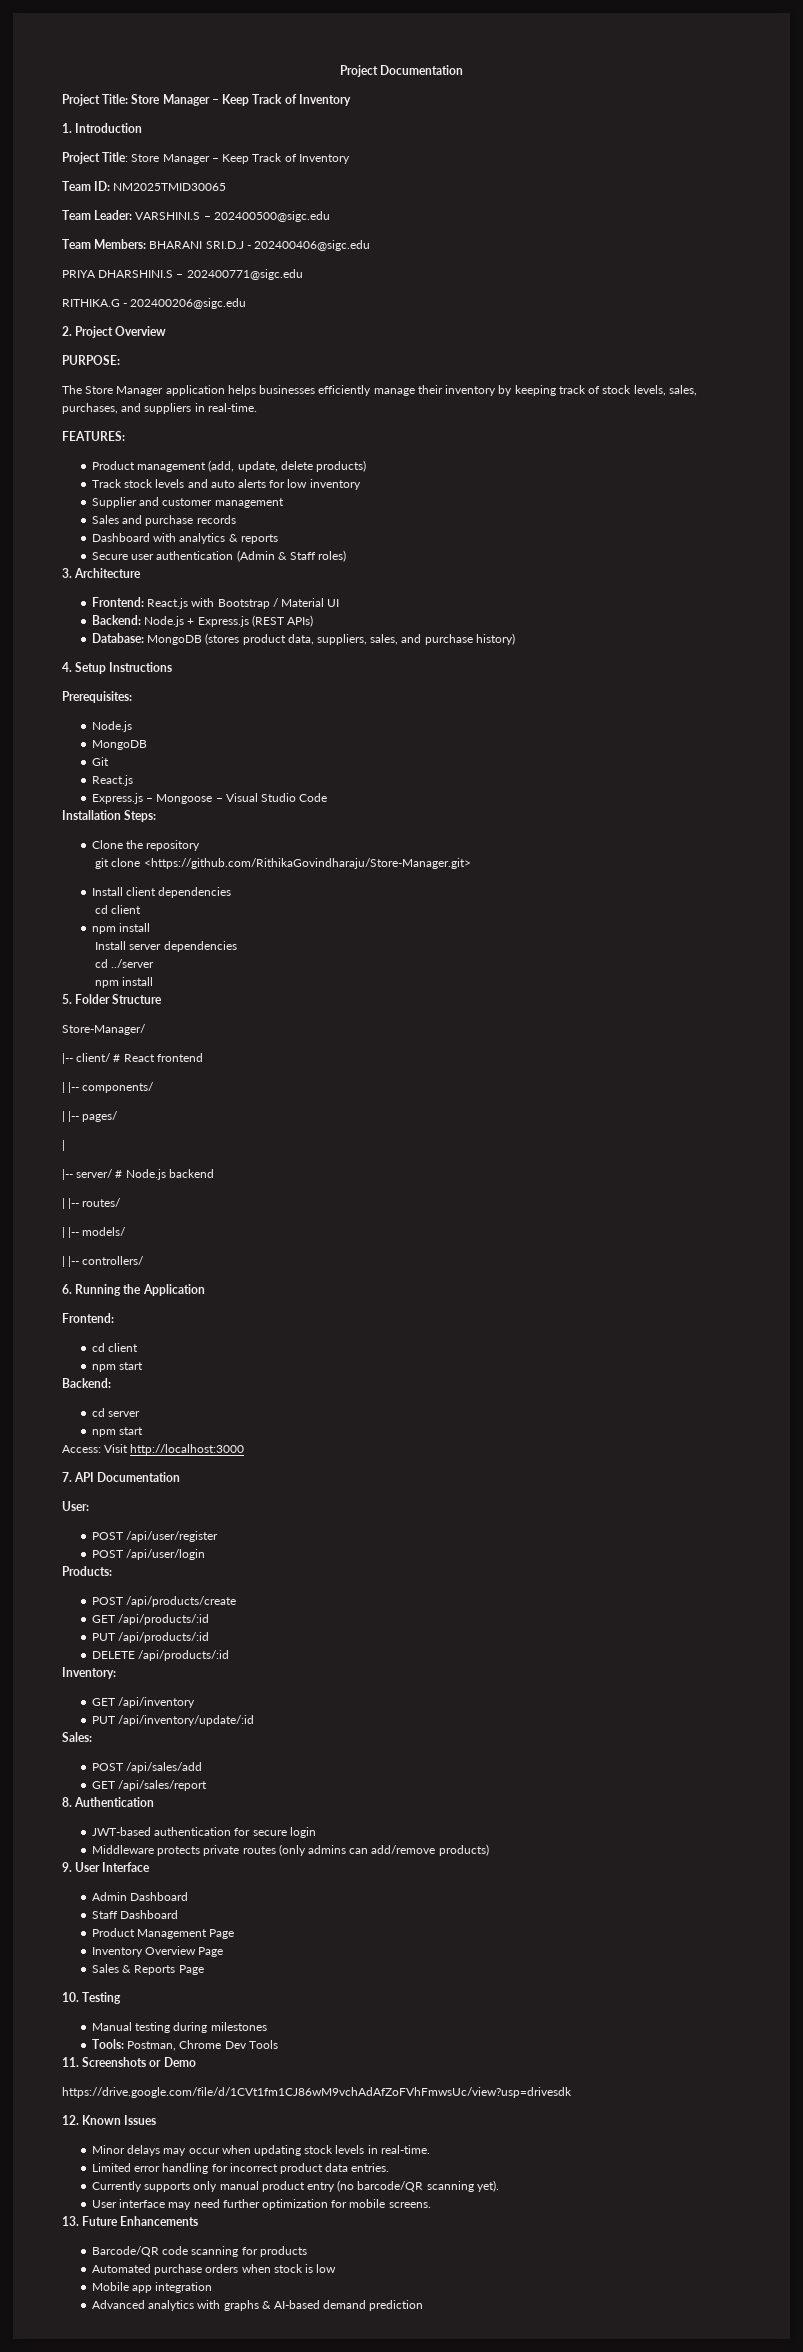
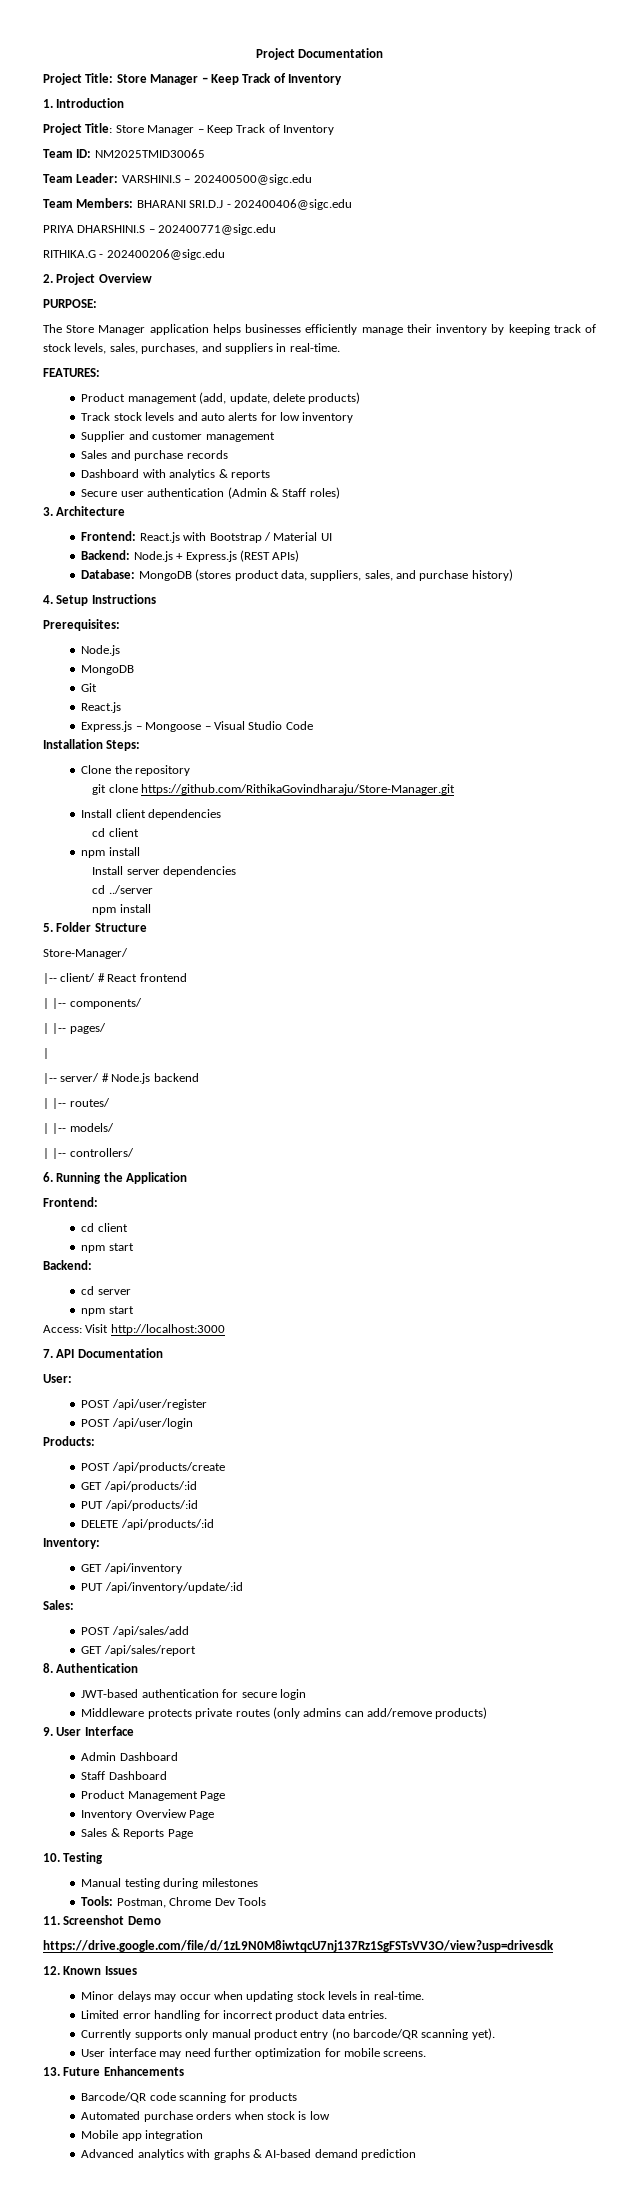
- git clone <https://github.com/RithikaGovindharaju/Store-Manager.git>
+ git clone https://github.com/RithikaGovindharaju/Store-Manager.git
- 11. Screenshots or Demo
+ 11. Screenshot Demo
- https://drive.google.com/file/d/1CVt1fm1CJ86wM9vchAdAfZoFVhFmwsUc/view?usp=drivesdk
+ https://drive.google.com/file/d/1zL9N0M8iwtqcU7nj137Rz1SgFSTsVV3O/view?usp=drivesdk

